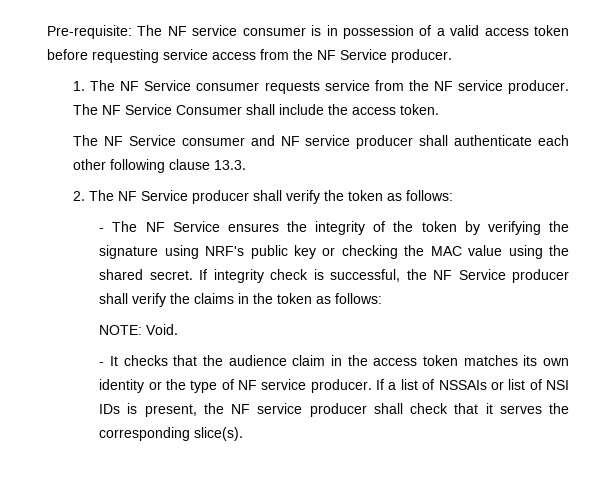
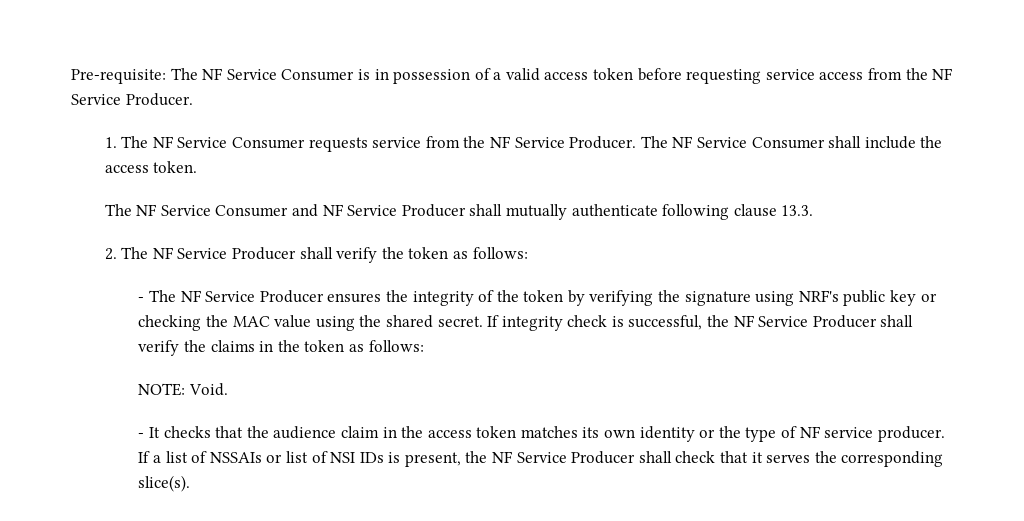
- Pre-requisite: The NF service consumer is in possession of a valid access token before requesting service access from the NF Service producer.
+ Pre-requisite: The NF Service Consumer is in possession of a valid access token before requesting service access from the NF Service Producer.
- 1. The NF Service consumer requests service from the NF service producer.
+ 1. The NF Service Consumer requests service from the NF Service Producer.
- The NF Service consumer and NF service producer shall authenticate each other following clause 13.3.
+ The NF Service Consumer and NF Service Producer shall mutually authenticate following clause 13.3.
- 2. The NF Service producer shall verify the token as follows:
+ 2. The NF Service Producer shall verify the token as follows:
- - The NF Service ensures the integrity of the token by verifying the signature using NRF's public key or checking the MAC value using the shared secret.
+ - The NF Service Producer ensures the integrity of the token by verifying the signature using NRF's public key or checking the MAC value using the shared secret.
- If integrity check is successful, the NF Service producer shall verify the claims in the token as follows:
+ If integrity check is successful, the NF Service Producer shall verify the claims in the token as follows:
- If a list of NSSAIs or list of NSI IDs is present, the NF service producer shall check that it serves the corresponding slice(s).
+ If a list of NSSAIs or list of NSI IDs is present, the NF Service Producer shall check that it serves the corresponding slice(s).

